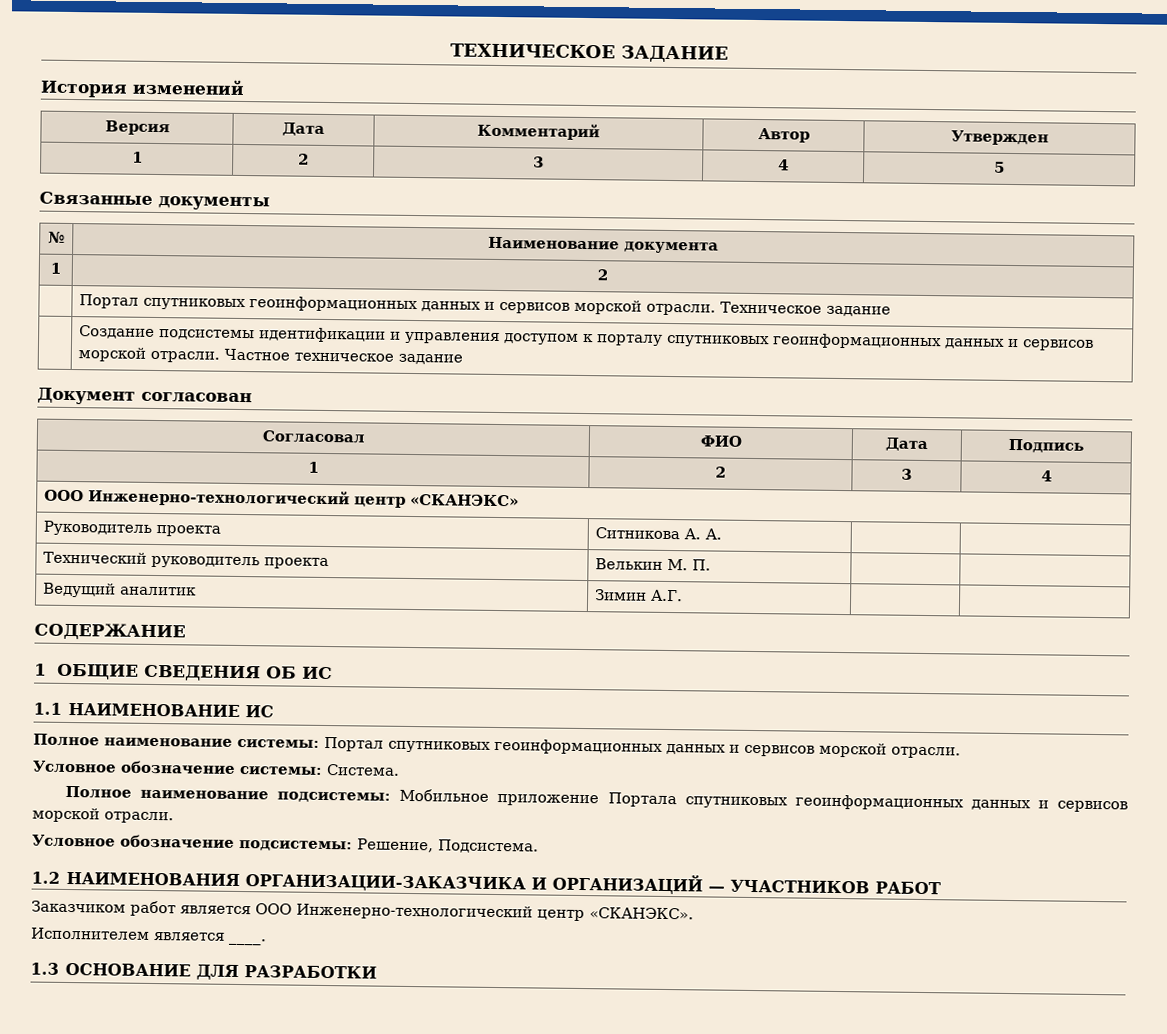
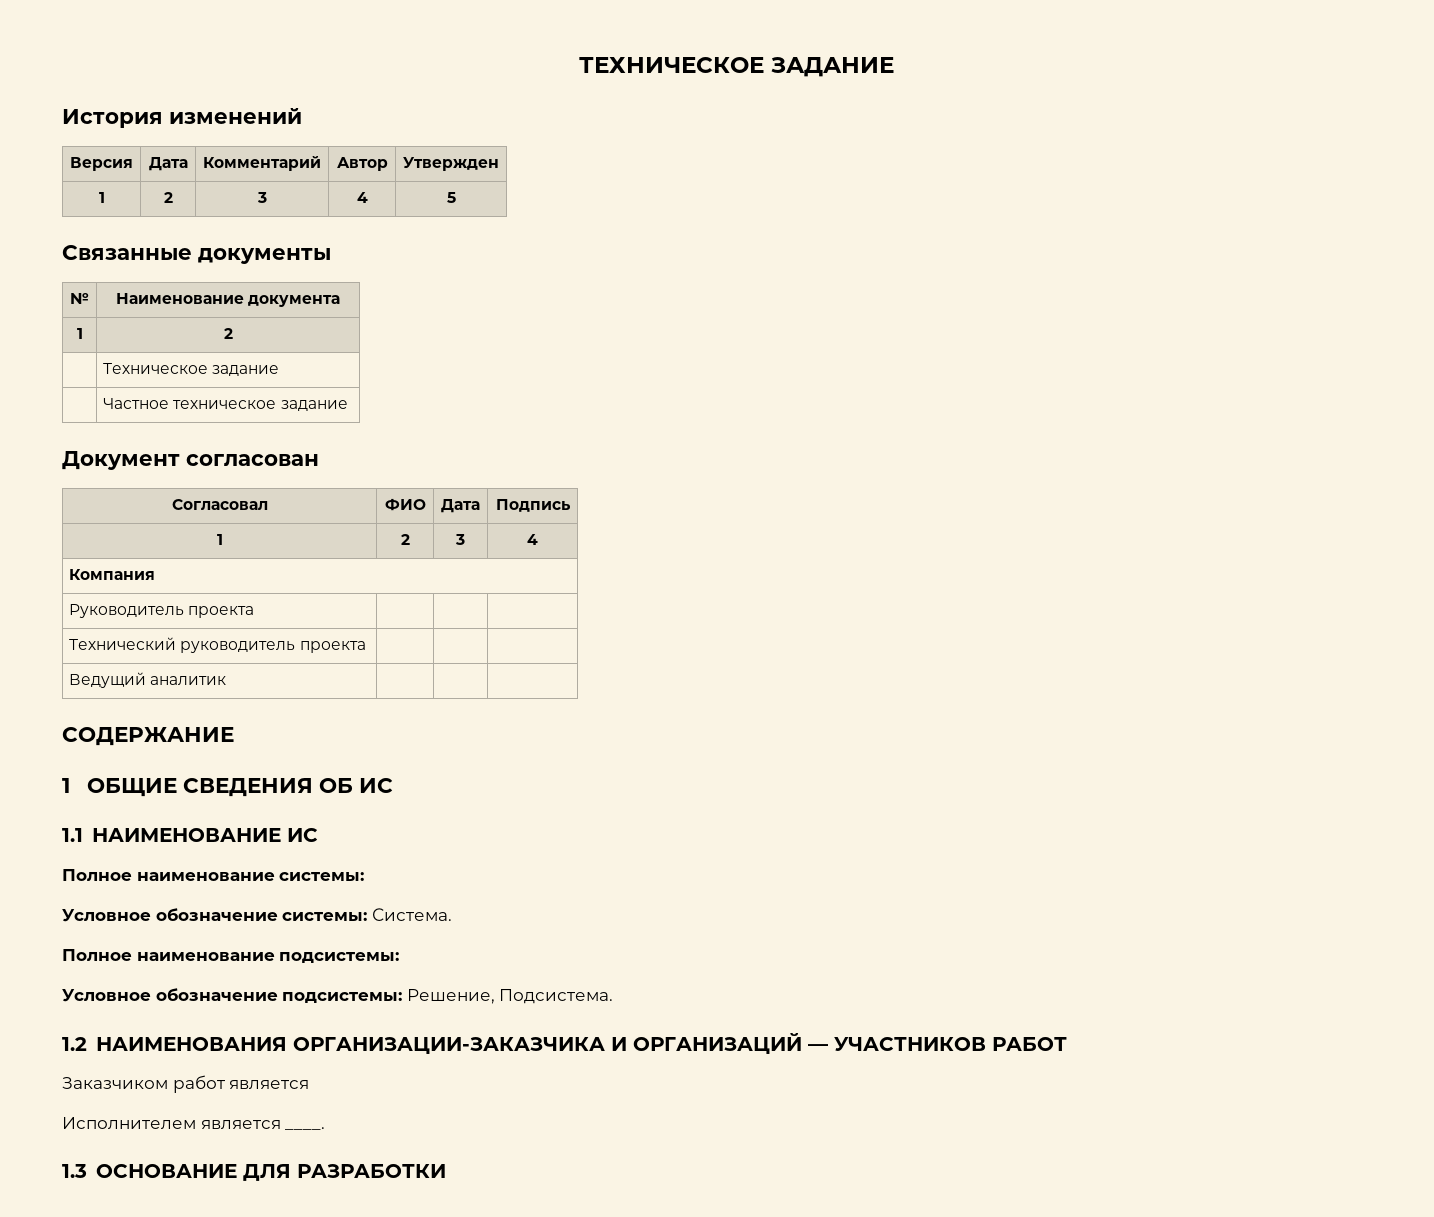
- | Портал спутниковых геоинформационных данных и сервисов морской отрасли. Техническое задание
- | Создание подсистемы идентификации и управления доступом к порталу спутниковых геоинформационных данных и сервисов морской отрасли. Частное техническое задание
+ | Техническое задание
+ | Частное техническое задание
- ООО Инженерно-технологический центр «СКАНЭКС»
+ Компания
- Руководитель проекта | Ситникова А. А. | |
+ Руководитель проекта | | |
- Технический руководитель проекта | Велькин М. П. | |
+ Технический руководитель проекта | | |
- Ведущий аналитик | Зимин А.Г. | |
+ Ведущий аналитик | | |
- Полное наименование системы: Портал спутниковых геоинформационных данных и сервисов морской отрасли.
+ Полное наименование системы:
- Полное наименование подсистемы: Мобильное приложение Портала спутниковых геоинформационных данных и сервисов морской отрасли.
+ Полное наименование подсистемы:
- Заказчиком работ является ООО Инженерно-технологический центр «СКАНЭКС».
+ Заказчиком работ является

